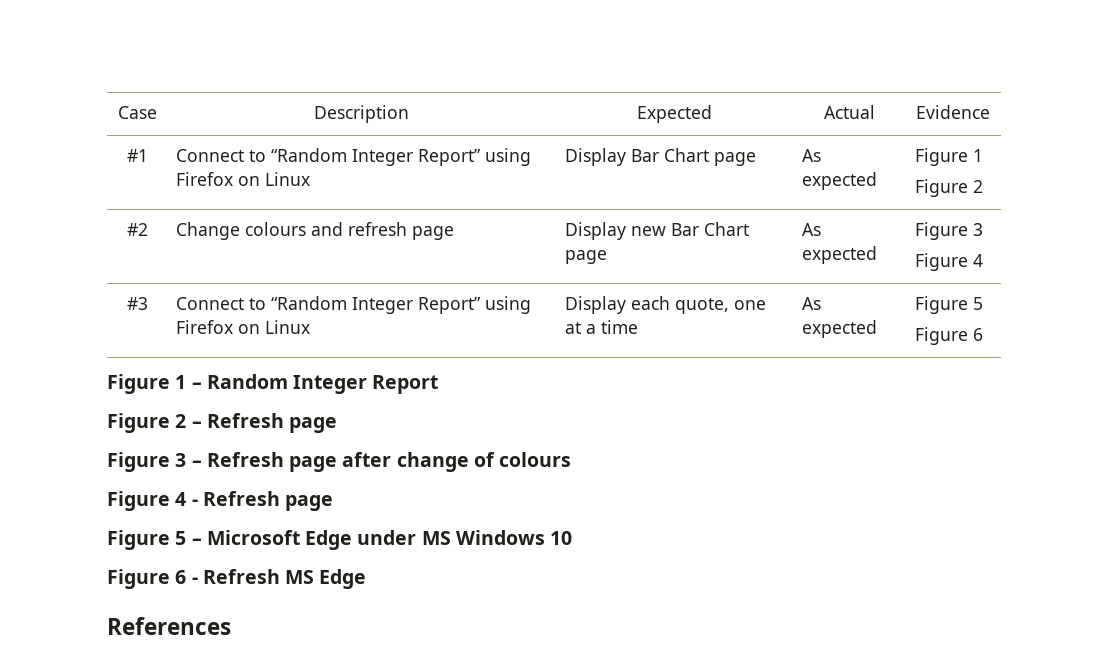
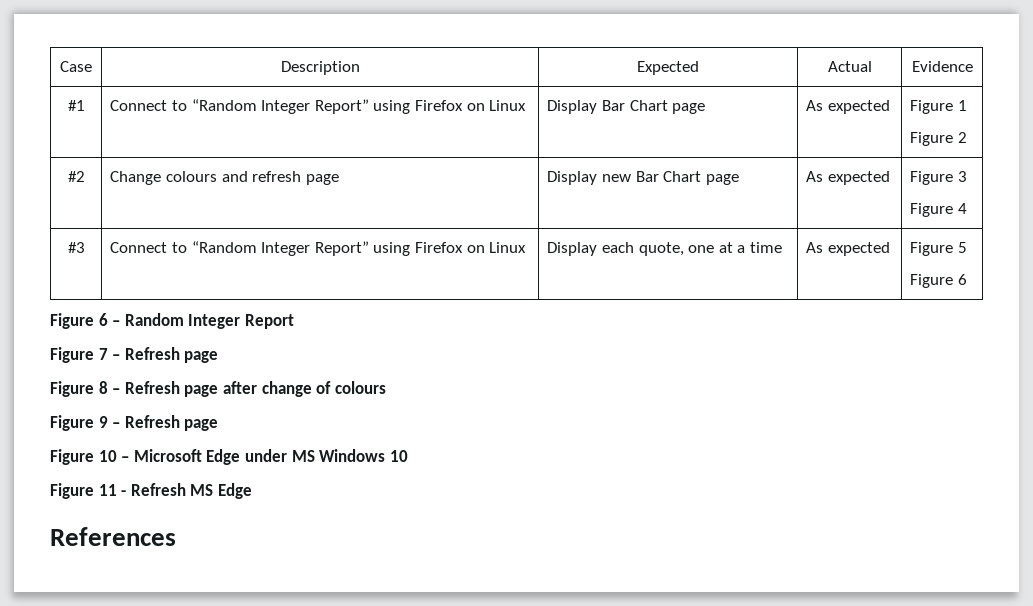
- Figure 1 – Random Integer Report
+ Figure 6 – Random Integer Report
- Figure 2 – Refresh page
- Figure 3 – Refresh page after change of colours
+ Figure 7 – Refresh page
+ Figure 8 – Refresh page after change of colours
- Figure 4 - Refresh page
- Figure 5 – Microsoft Edge under MS Windows 10
+ Figure 9 – Refresh page
+ Figure 10 – Microsoft Edge under MS Windows 10
- Figure 6 - Refresh MS Edge
+ Figure 11 - Refresh MS Edge

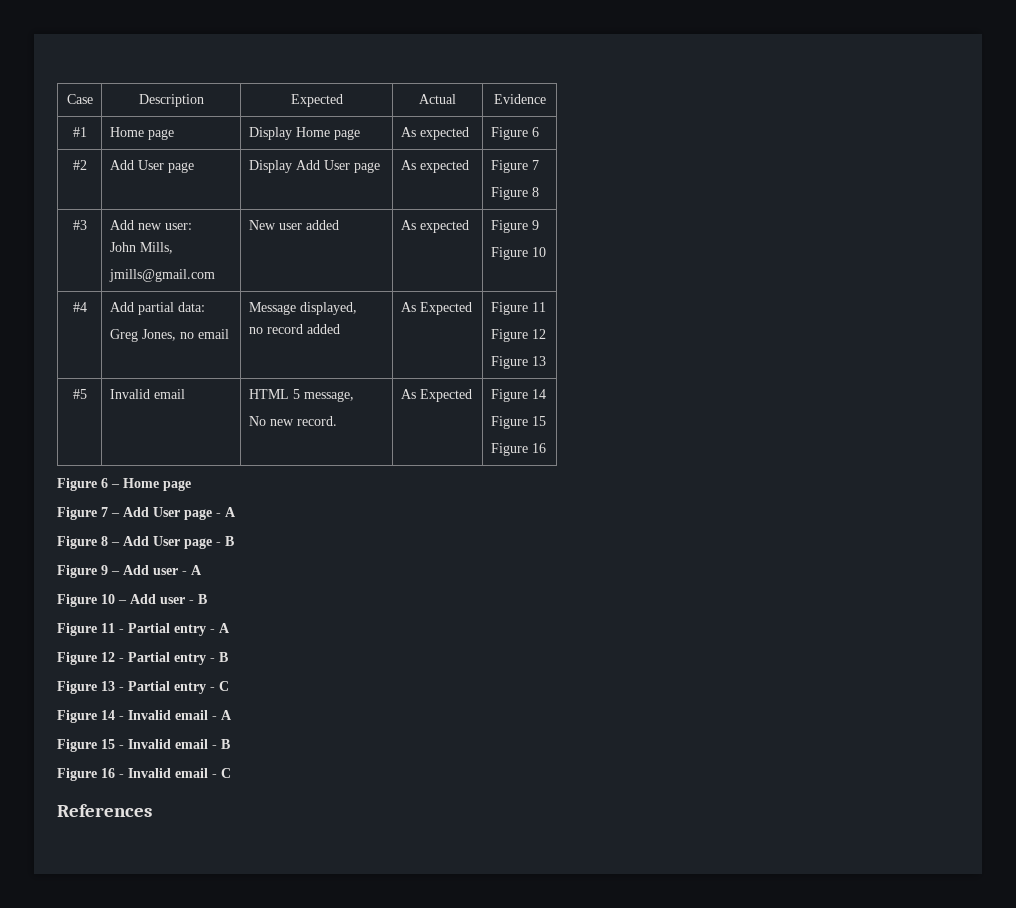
- #1 | Connect to “Random Integer Report” using Firefox on Linux | Display Bar Chart page | As expected | Figure 1
- Figure 2
- #2 | Change colours and refresh page | Display new Bar Chart page | As expected | Figure 3
- Figure 4
+ #1 | Home page | Display Home page | As expected | Figure 6
+ #2 | Add User page | Display Add User page | As expected | Figure 7
+ Figure 8
- #3 | Connect to “Random Integer Report” using Firefox on Linux | Display each quote, one at a time | As expected | Figure 5
- Figure 6
+ #3 | Add new user:
+ John Mills,
+ jmills@gmail.com | New user added | As expected | Figure 9
+ Figure 10
+ #4 | Add partial data:
+ Greg Jones, no email | Message displayed,
+ no record added | As Expected | Figure 11
+ Figure 12
+ Figure 13
+ #5 | Invalid email | HTML 5 message,
+ No new record. | As Expected | Figure 14
+ Figure 15
+ Figure 16
- Figure 6 – Random Integer Report
+ Figure 6 – Home page
- Figure 7 – Refresh page
+ Figure 7 – Add User page - A
- Figure 8 – Refresh page after change of colours
+ Figure 8 – Add User page - B
- Figure 9 – Refresh page
+ Figure 9 – Add user - A
- Figure 10 – Microsoft Edge under MS Windows 10
- Figure 11 - Refresh MS Edge
+ Figure 10 – Add user - B
+ Figure 11 - Partial entry - A
+ Figure 12 - Partial entry - B
+ Figure 13 - Partial entry - C
+ Figure 14 - Invalid email - A
+ Figure 15 - Invalid email - B
+ Figure 16 - Invalid email - C

